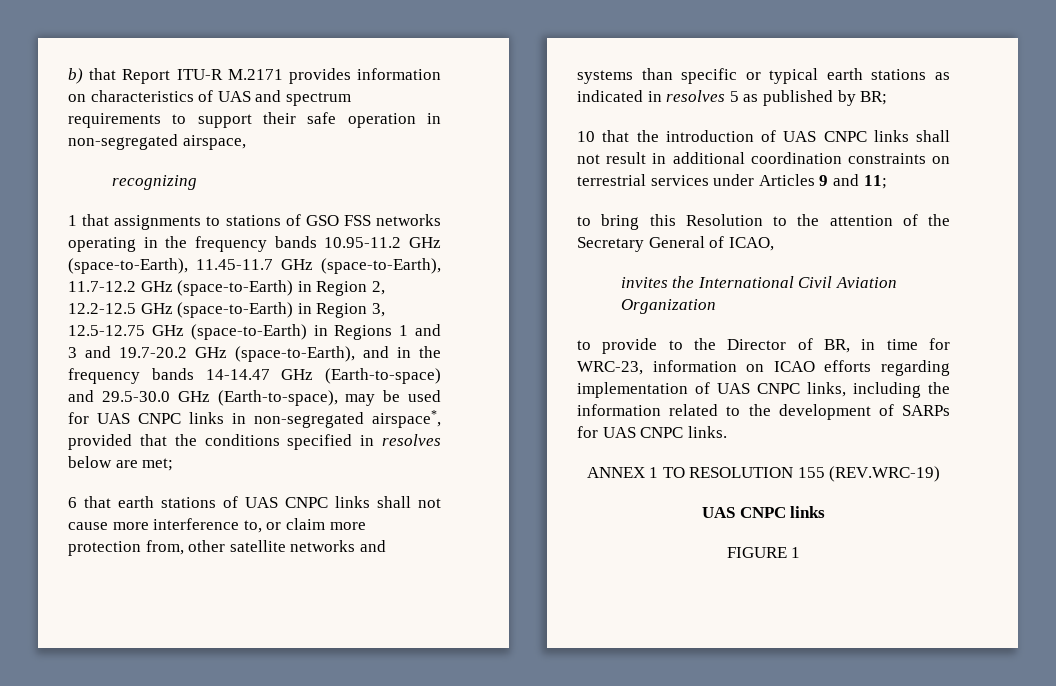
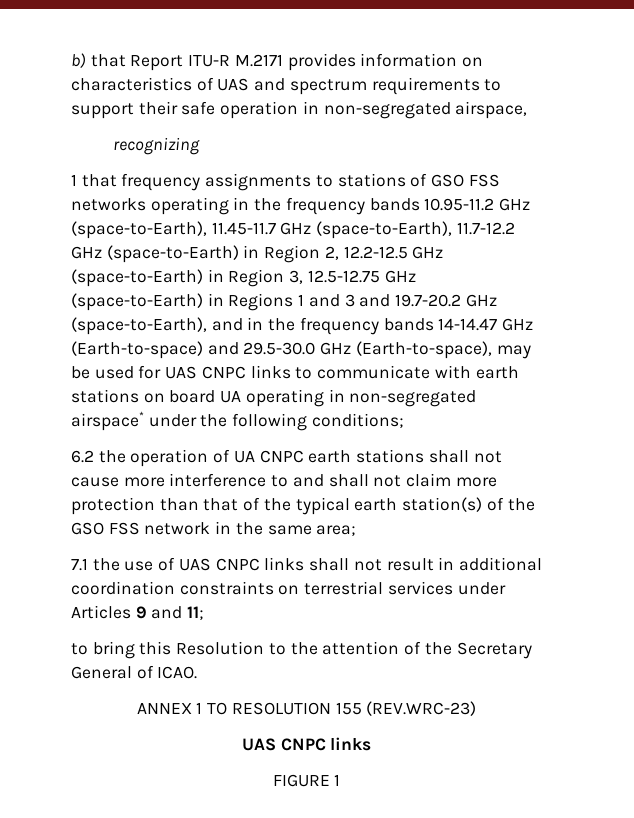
- 1 that assignments to stations of GSO FSS networks operating in the frequency bands 10.95-11.2 GHz (space-to-Earth), 11.45-11.7 GHz (space-to-Earth), 11.7-12.2 GHz (space-to-Earth) in Region 2, 12.2-12.5 GHz (space-to-Earth) in Region 3, 12.5-12.75 GHz (space-to-Earth) in Regions 1 and 3 and 19.7-20.2 GHz (space-to-Earth), and in the frequency bands 14-14.47 GHz (Earth-to-space) and 29.5-30.0 GHz (Earth-to-space), may be used for UAS CNPC links in non-segregated airspace*, provided that the conditions specified in resolves below are met;
- 6 that earth stations of UAS CNPC links shall not cause more interference to, or claim more protection from, other satellite networks and systems than specific or typical earth stations as indicated in resolves 5 as published by BR;
- 10 that the introduction of UAS CNPC links shall not result in additional coordination constraints on terrestrial services under Articles 9 and 11;
+ 1 that frequency assignments to stations of GSO FSS networks operating in the frequency bands 10.95-11.2 GHz (space-to-Earth), 11.45-11.7 GHz (space-to-Earth), 11.7-12.2 GHz (space-to-Earth) in Region 2, 12.2-12.5 GHz (space-to-Earth) in Region 3, 12.5-12.75 GHz (space-to-Earth) in Regions 1 and 3 and 19.7-20.2 GHz (space-to-Earth), and in the frequency bands 14-14.47 GHz (Earth-to-space) and 29.5-30.0 GHz (Earth-to-space), may be used for UAS CNPC links to communicate with earth stations on board UA operating in non-segregated airspace* under the following conditions;
+ 6.2 the operation of UA CNPC earth stations shall not cause more interference to and shall not claim more protection than that of the typical earth station(s) of the GSO FSS network in the same area;
+ 7.1 the use of UAS CNPC links shall not result in additional coordination constraints on terrestrial services under Articles 9 and 11;
- to bring this Resolution to the attention of the Secretary General of ICAO,
- invites the International Civil Aviation Organization
- to provide to the Director of BR, in time for WRC-23, information on ICAO efforts regarding implementation of UAS CNPC links, including the information related to the development of SARPs for UAS CNPC links.
+ to bring this Resolution to the attention of the Secretary General of ICAO.
- ANNEX 1 TO RESOLUTION 155 (REV.WRC-19)
+ ANNEX 1 TO RESOLUTION 155 (REV.WRC-23)

